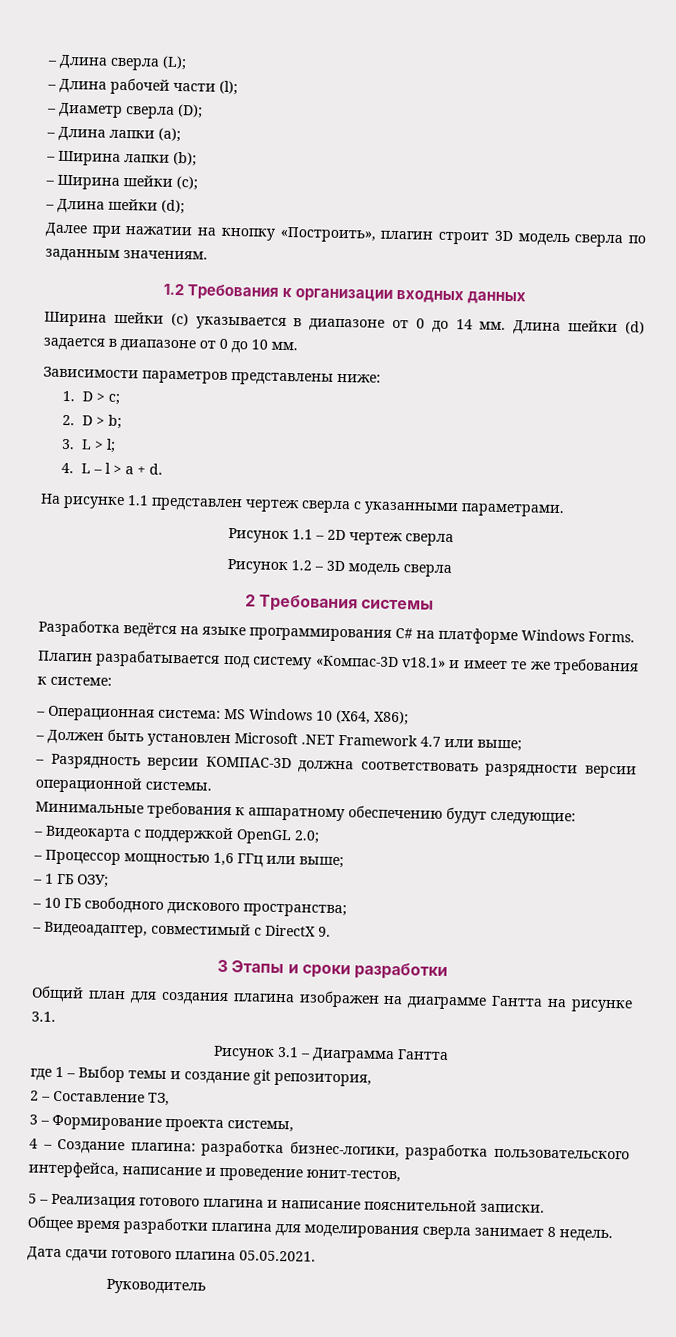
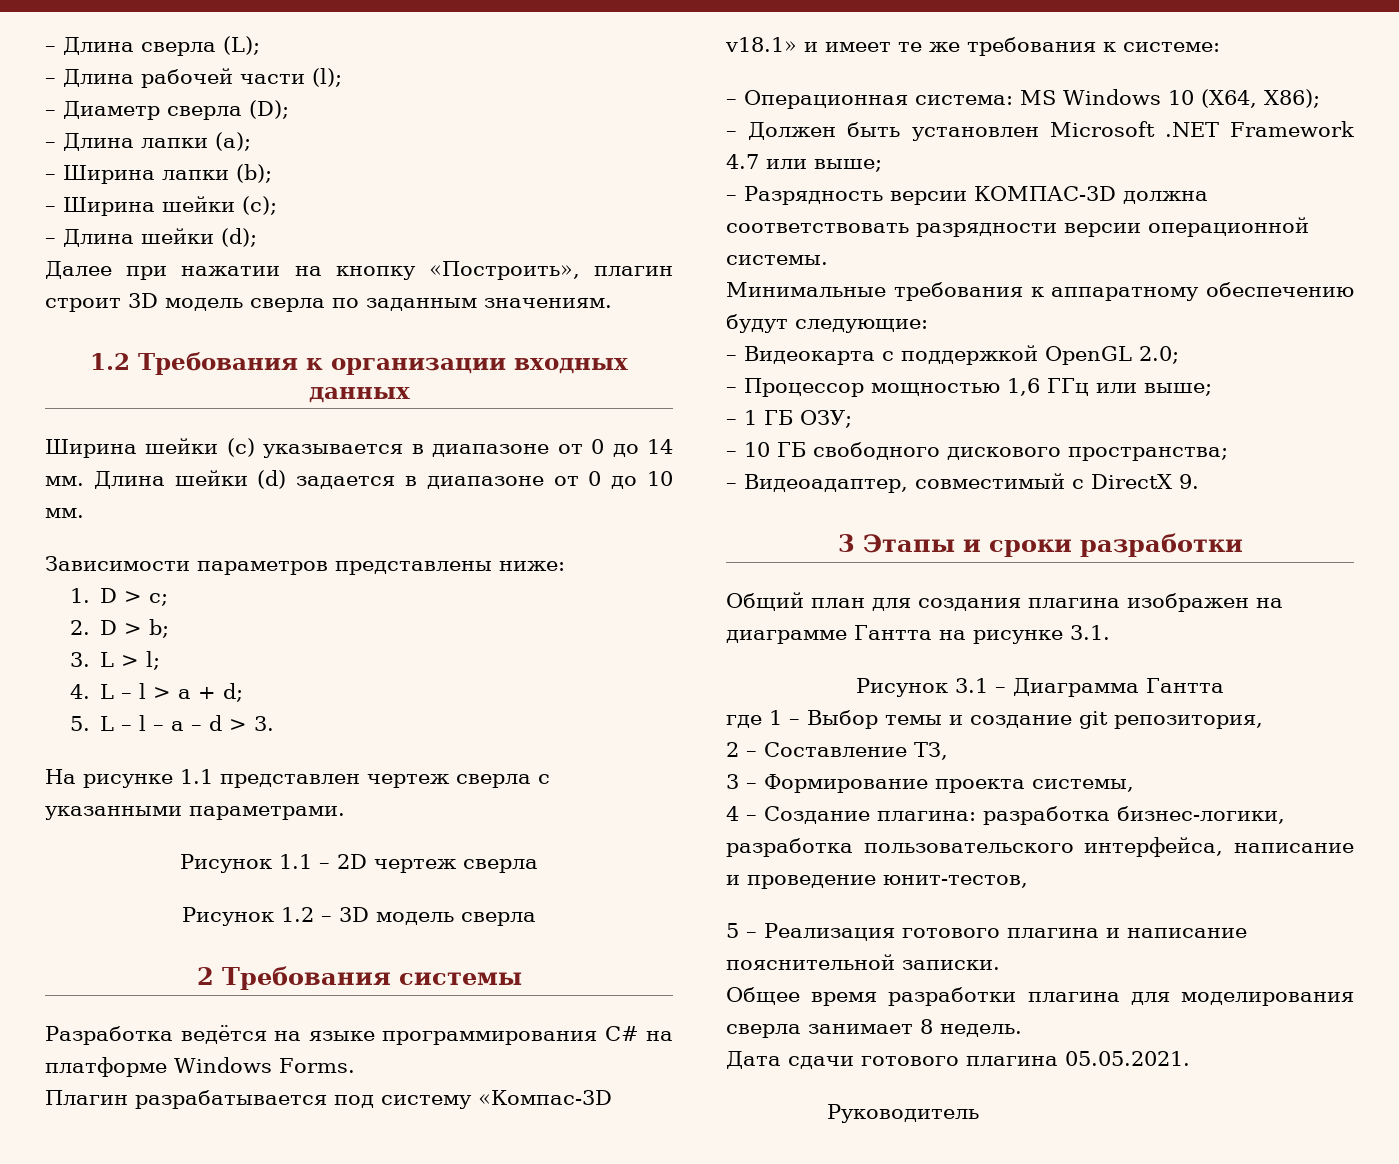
- 4. L – l > a + d.
+ 4. L – l > a + d;
+ 5. L – l – a – d > 3.

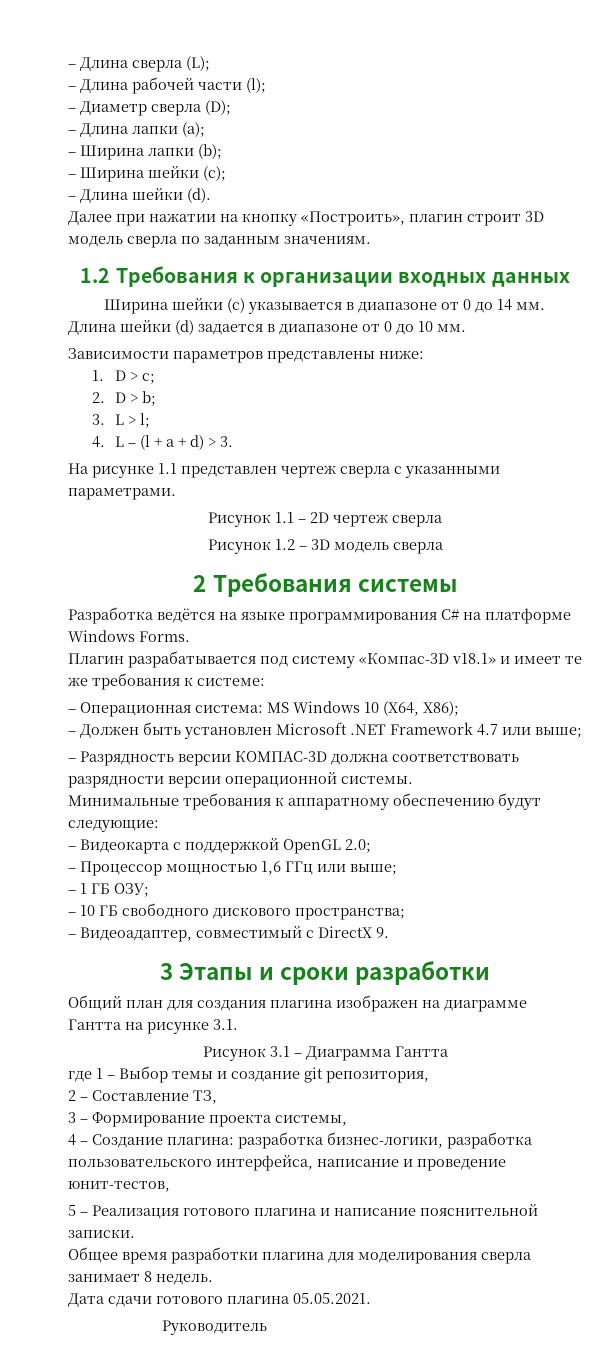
- – Длина шейки (d);
+ – Длина шейки (d).
- 4. L – l > a + d;
- 5. L – l – a – d > 3.
+ 4. L – (l + a + d) > 3.

